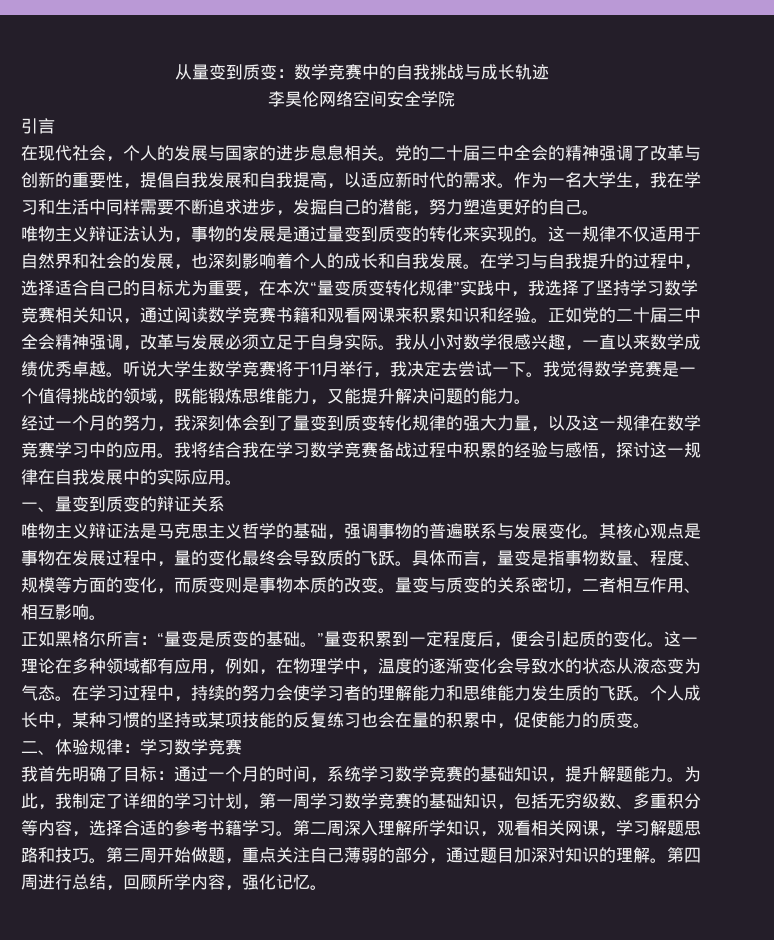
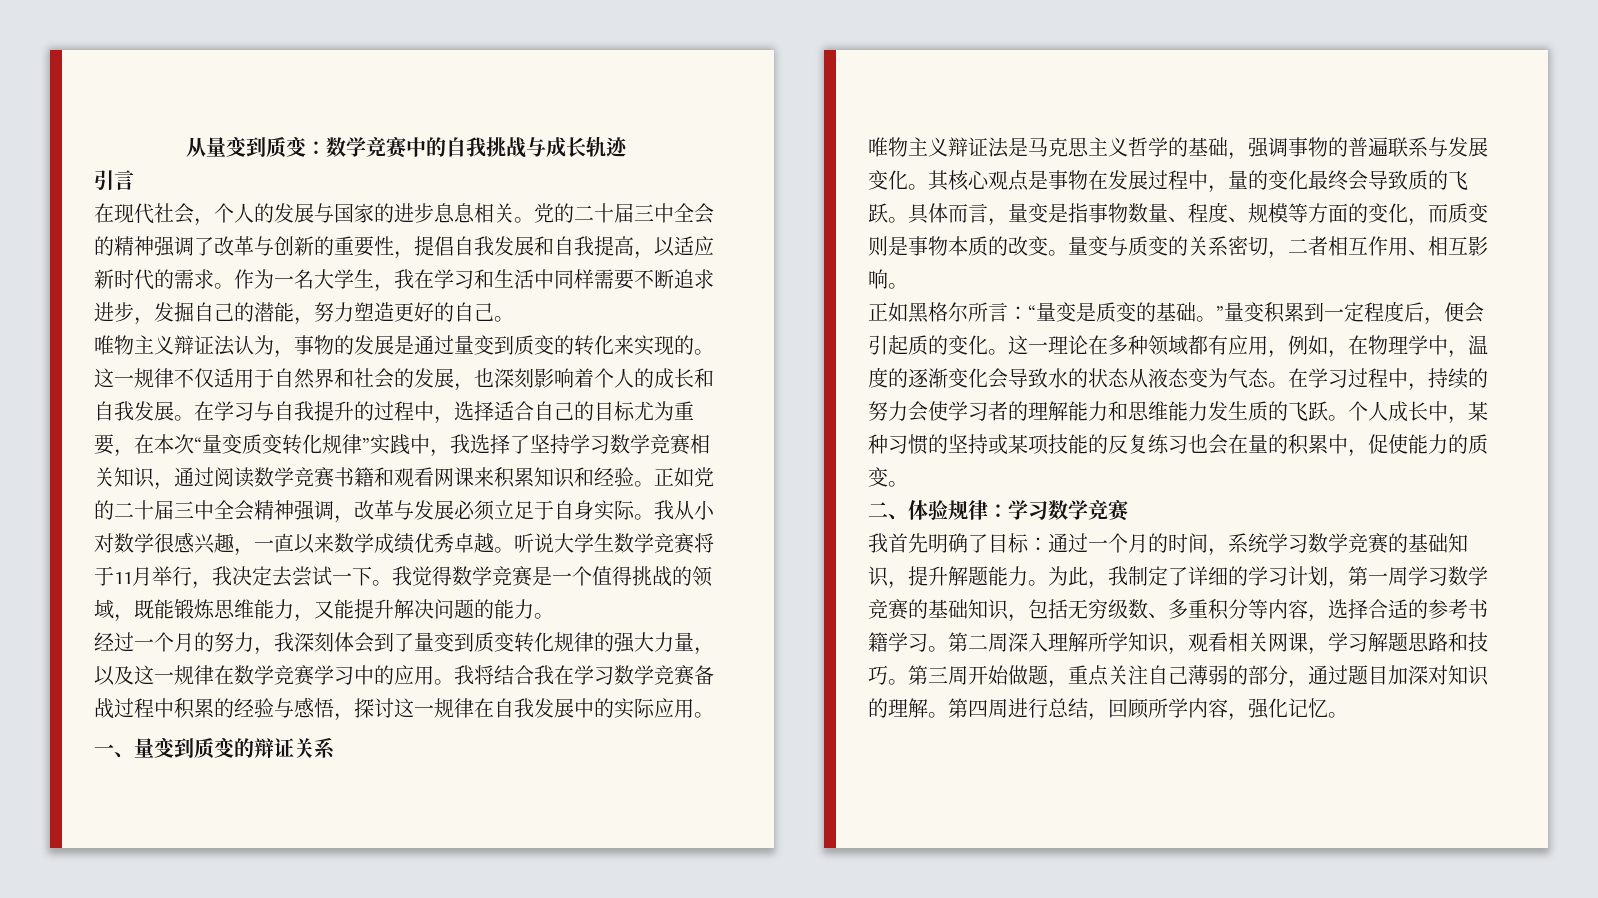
- 李昊伦网络空间安全学院

